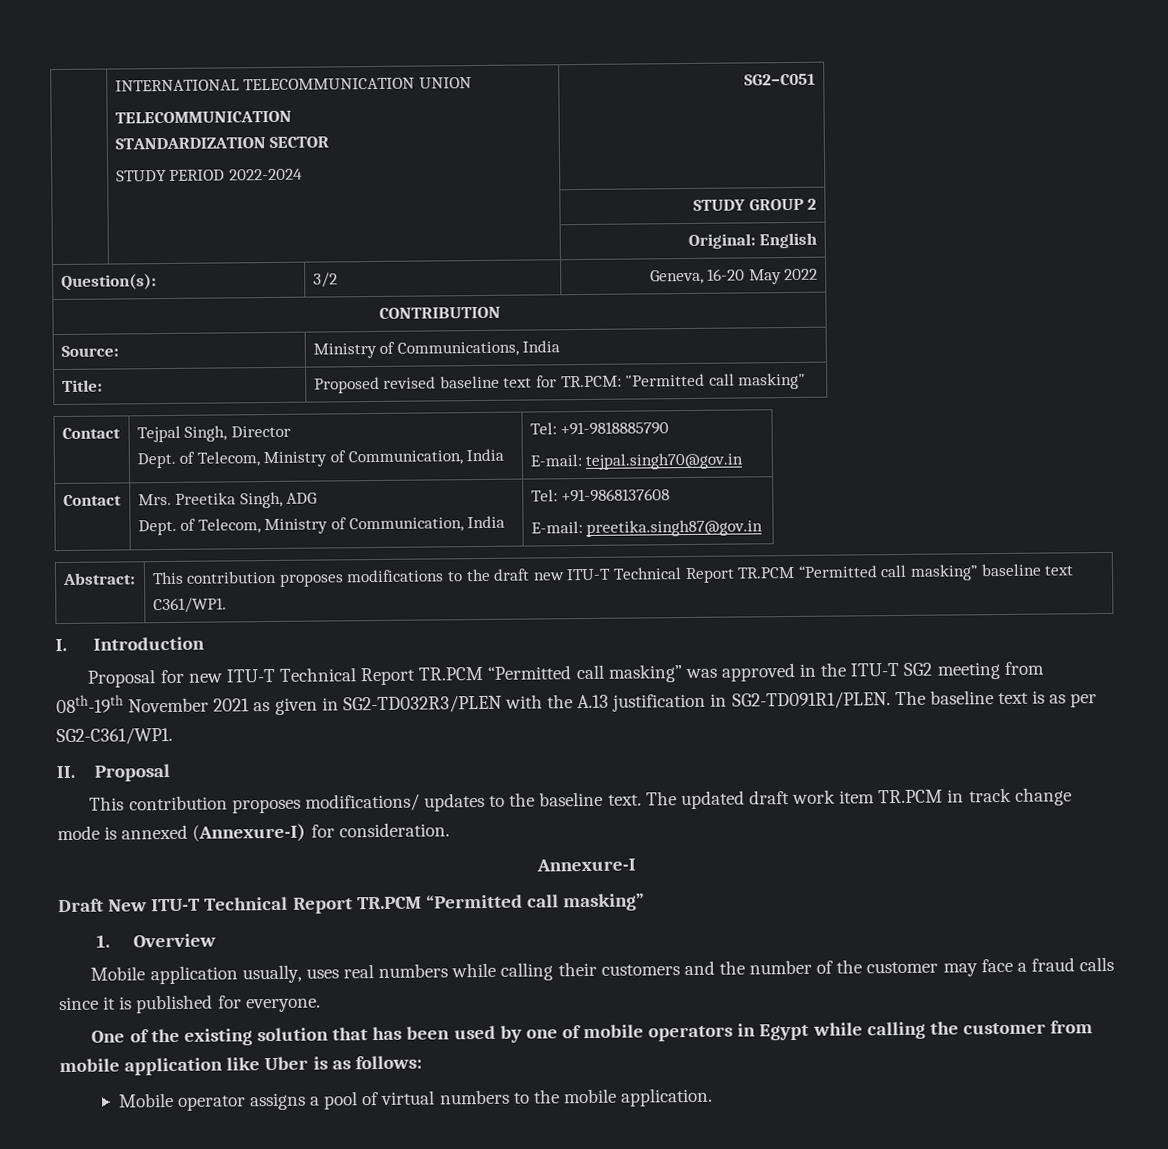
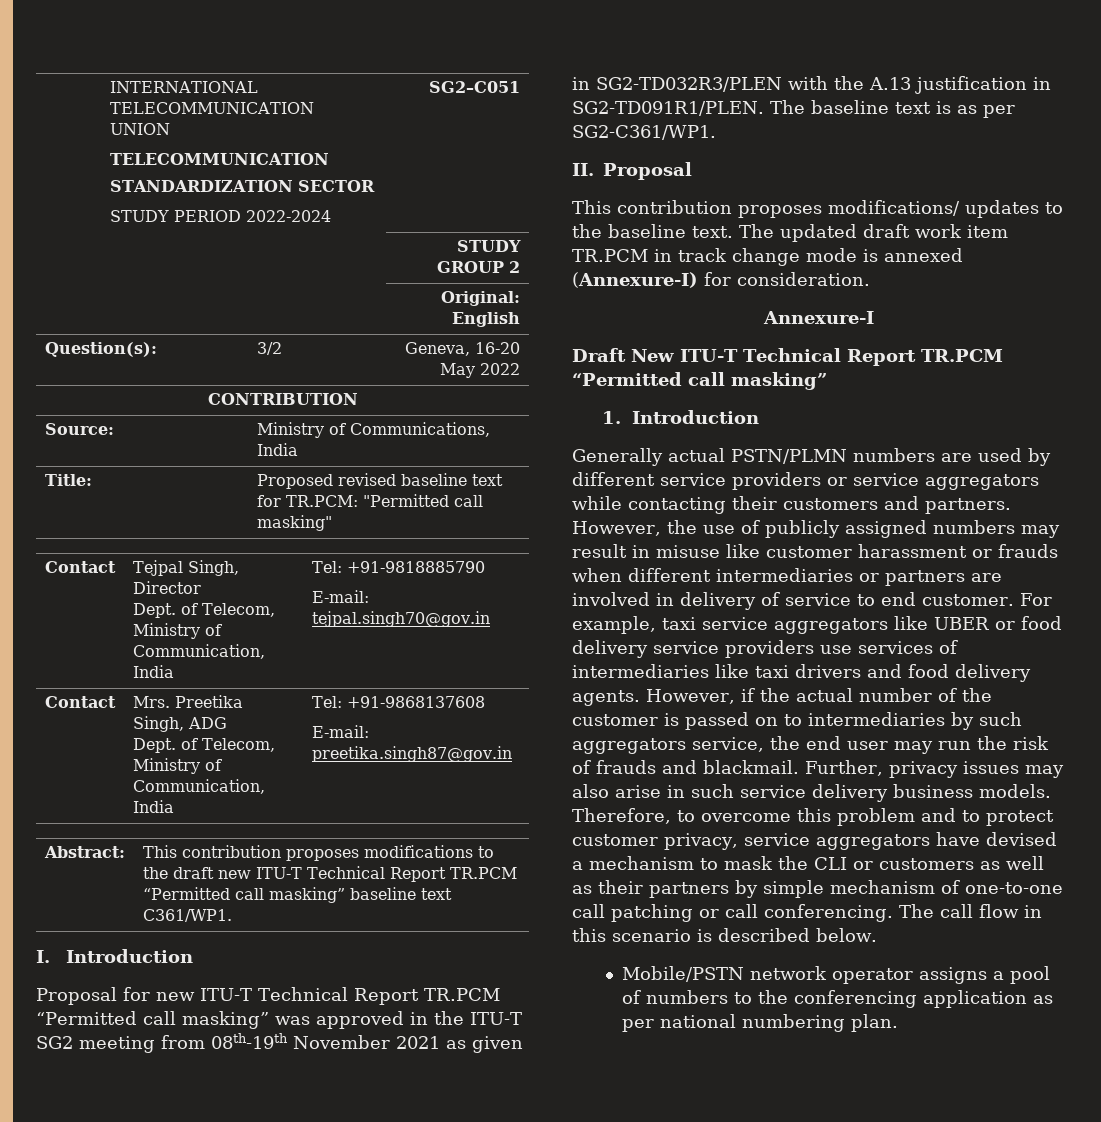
  Draft New ITU-T Technical Report TR.PCM “Permitted call masking”
- 1. Overview
- Mobile application usually, uses real numbers while calling their customers and the number of the customer may face a fraud calls since it is published for everyone.
- One of the existing solution that has been used by one of mobile operators in Egypt while calling the customer from mobile application like Uber is as follows:
- Mobile operator assigns a pool of virtual numbers to the mobile application.
+ 1. Introduction
+ Generally actual PSTN/PLMN numbers are used by different service providers or service aggregators while contacting their customers and partners. However, the use of publicly assigned numbers may result in misuse like customer harassment or frauds when different intermediaries or partners are involved in delivery of service to end customer. For example, taxi service aggregators like UBER or food delivery service providers use services of intermediaries like taxi drivers and food delivery agents. However, if the actual number of the customer is passed on to intermediaries by such aggregators service, the end user may run the risk of frauds and blackmail. Further, privacy issues may also arise in such service delivery business models. Therefore, to overcome this problem and to protect customer privacy, service aggregators have devised a mechanism to mask the CLI or customers as well as their partners by simple mechanism of one-to-one call patching or call conferencing. The call flow in this scenario is described below.
+ Mobile/PSTN network operator assigns a pool of numbers to the conferencing application as per national numbering plan.

